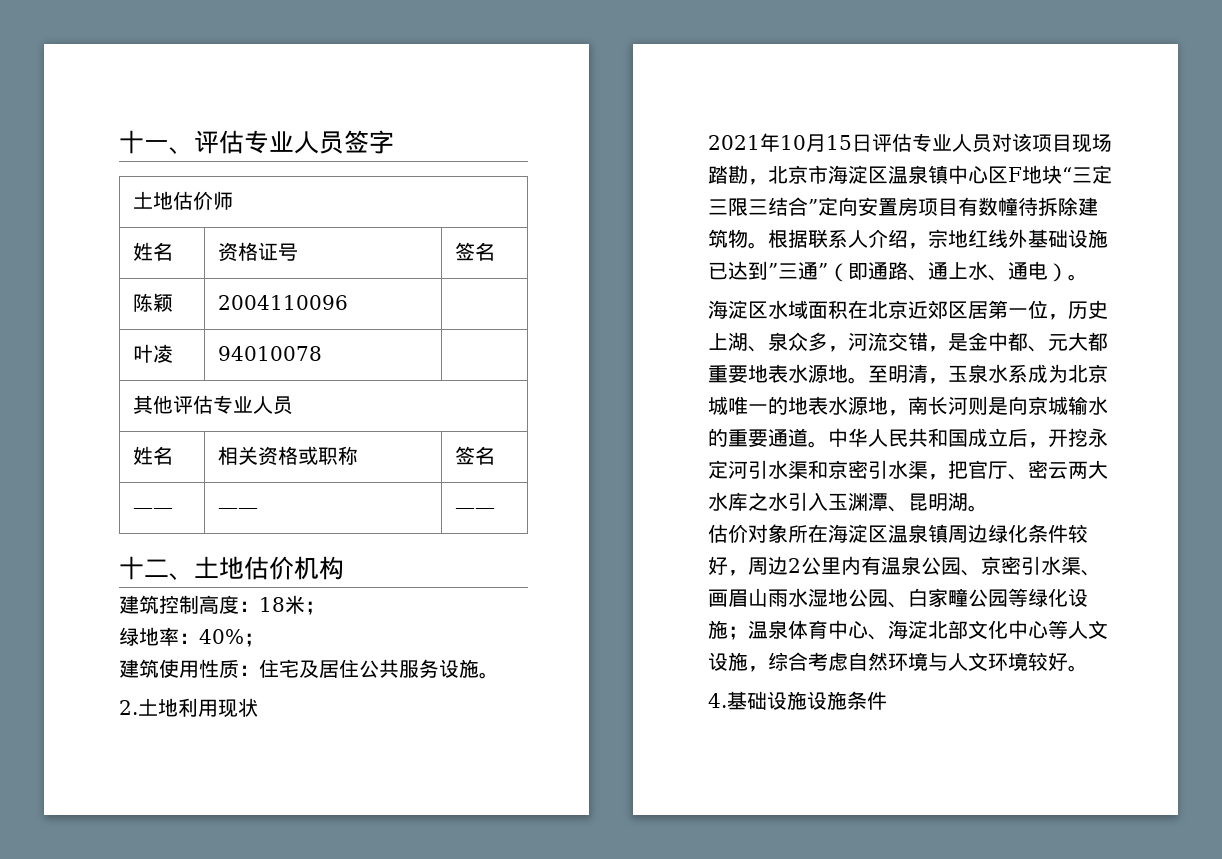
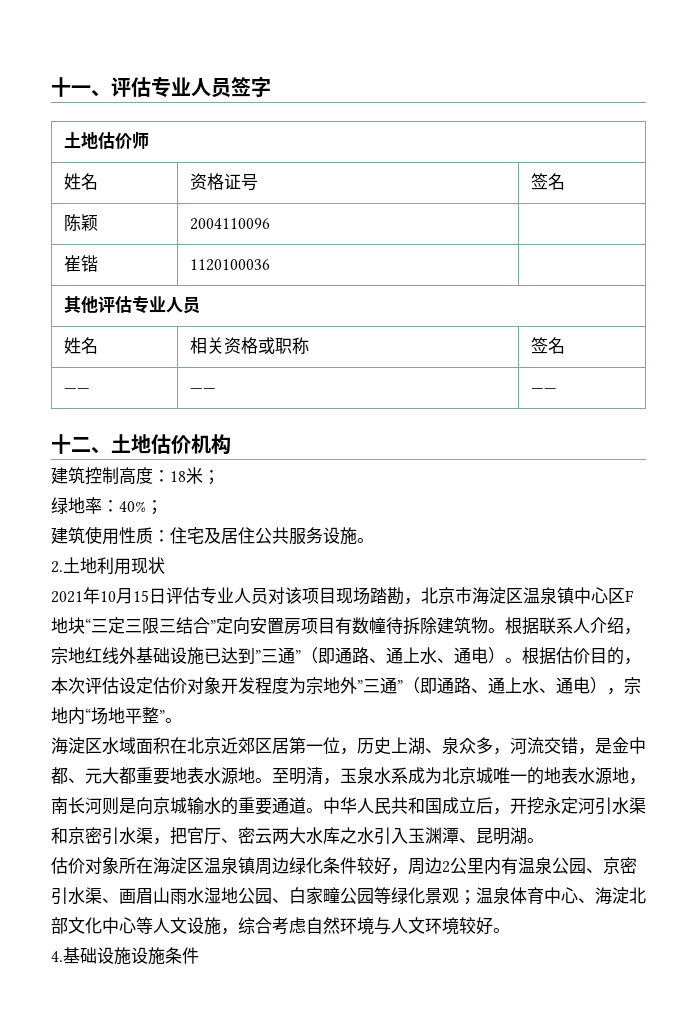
- 叶凌 | 94010078 |
+ 崔锴 | 1120100036 |
+ 根据估价目的，本次评估设定估价对象开发程度为宗地外”三通”（即通路、通上水、通电），宗地内“场地平整”。
- 估价对象所在海淀区温泉镇周边绿化条件较好，周边2公里内有温泉公园、京密引水渠、画眉山雨水湿地公园、白家疃公园等绿化设施；温泉体育中心、海淀北部文化中心等人文设施，综合考虑自然环境与人文环境较好。
+ 估价对象所在海淀区温泉镇周边绿化条件较好，周边2公里内有温泉公园、京密引水渠、画眉山雨水湿地公园、白家疃公园等绿化景观；温泉体育中心、海淀北部文化中心等人文设施，综合考虑自然环境与人文环境较好。

